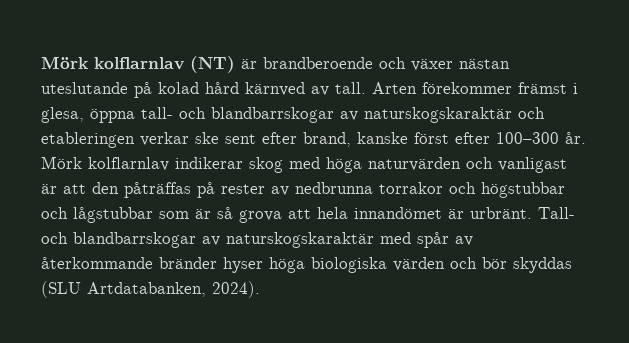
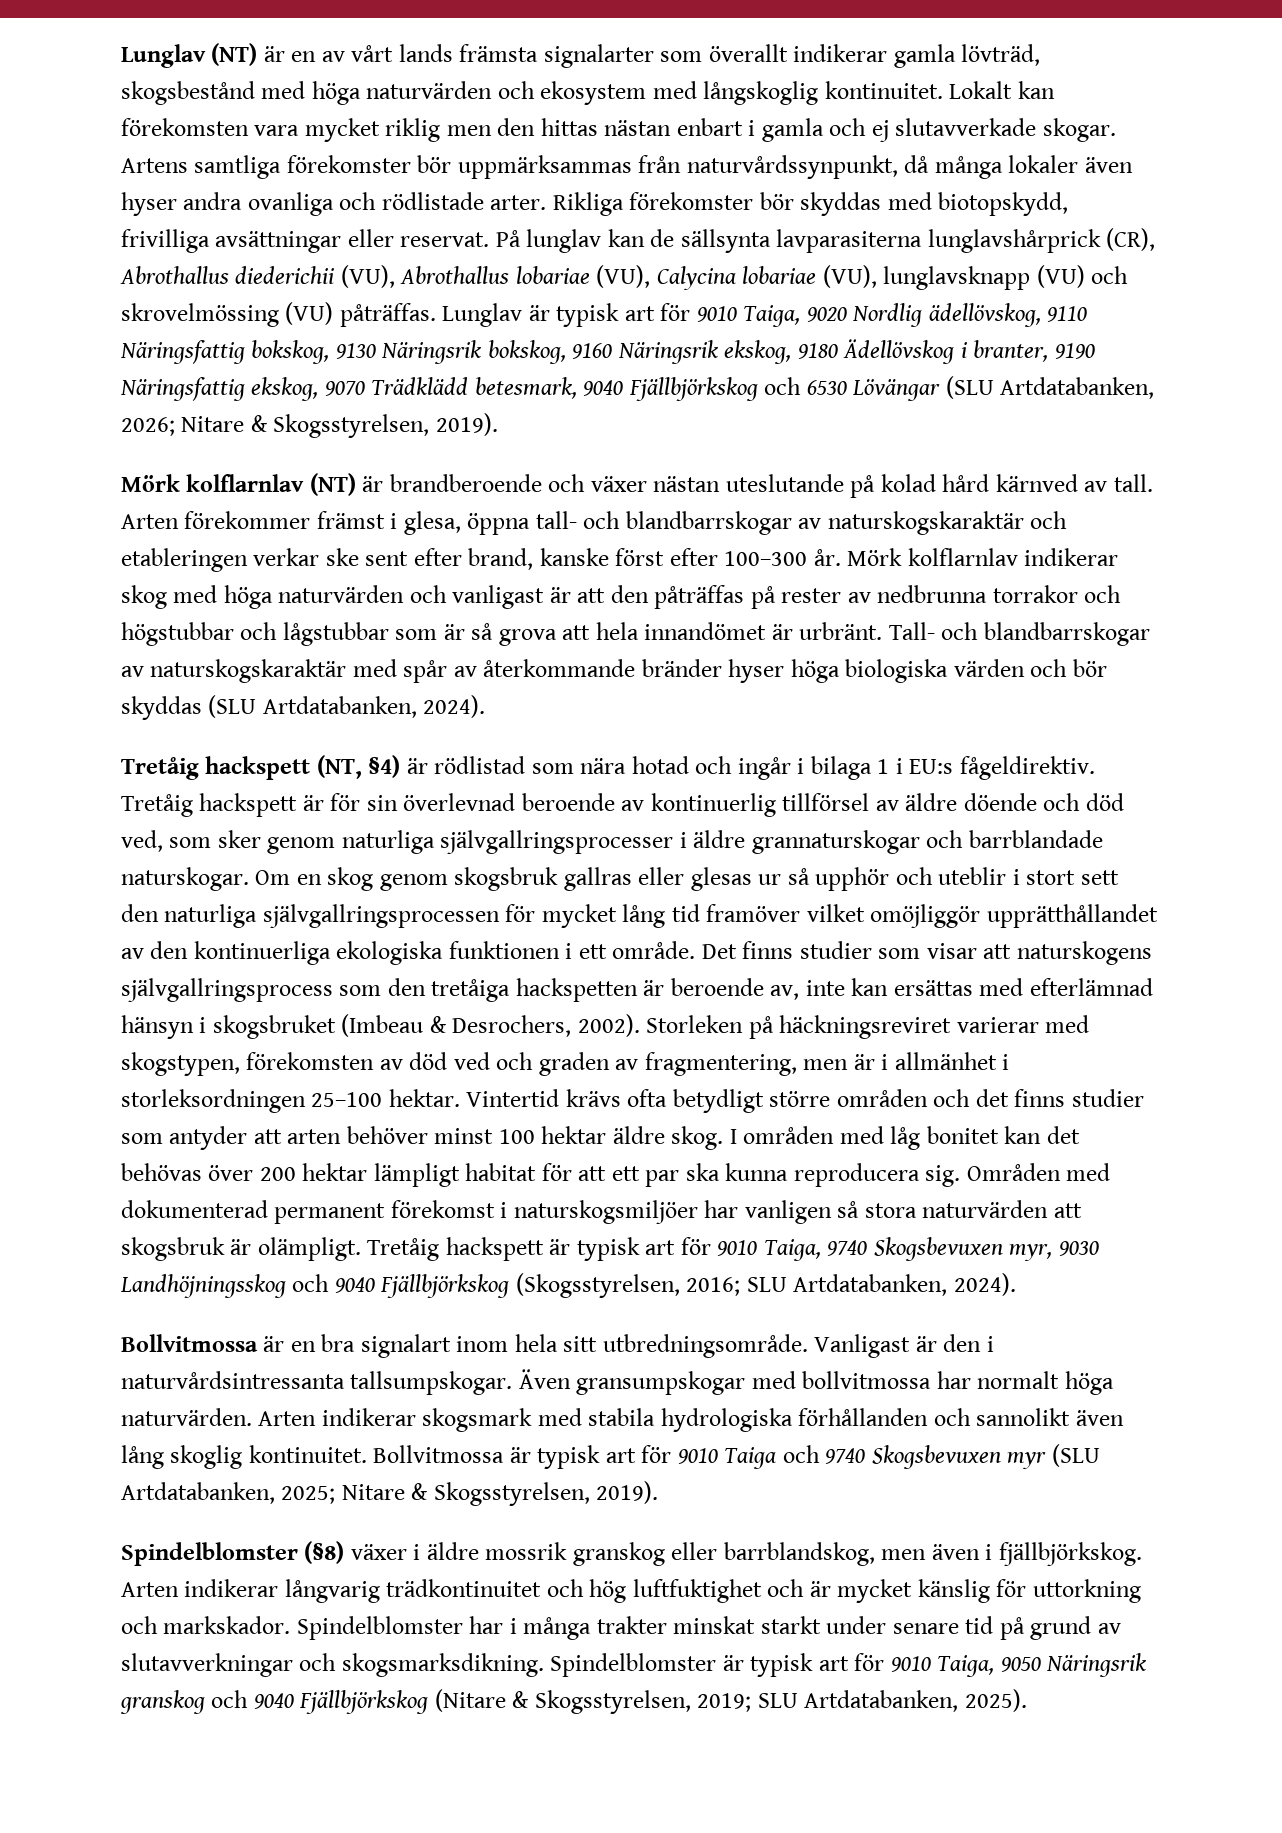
+ Lunglav (NT) är en av vårt lands främsta signalarter som överallt indikerar gamla lövträd, skogsbestånd med höga naturvärden och ekosystem med långskoglig kontinuitet. Lokalt kan förekomsten vara mycket riklig men den hittas nästan enbart i gamla och ej slutavverkade skogar. Artens samtliga förekomster bör uppmärksammas från naturvårdssynpunkt, då många lokaler även hyser andra ovanliga och rödlistade arter. Rikliga förekomster bör skyddas med biotopskydd, frivilliga avsättningar eller reservat. På lunglav kan de sällsynta lavparasiterna lunglavshårprick (CR), Abrothallus diederichii (VU), Abrothallus lobariae (VU), Calycina lobariae (VU), lunglavsknapp (VU) och skrovelmössing (VU) påträffas. Lunglav är typisk art för 9010 Taiga, 9020 Nordlig ädellövskog, 9110 Näringsfattig bokskog, 9130 Näringsrik bokskog, 9160 Näringsrik ekskog, 9180 Ädellövskog i branter, 9190 Näringsfattig ekskog, 9070 Trädklädd betesmark, 9040 Fjällbjörkskog och 6530 Lövängar (SLU Artdatabanken, 2026; Nitare & Skogsstyrelsen, 2019).
+ Tretåig hackspett (NT, §4) är rödlistad som nära hotad och ingår i bilaga 1 i EU:s fågeldirektiv. Tretåig hackspett är för sin överlevnad beroende av kontinuerlig tillförsel av äldre döende och död ved, som sker genom naturliga självgallringsprocesser i äldre grannaturskogar och barrblandade naturskogar. Om en skog genom skogsbruk gallras eller glesas ur så upphör och uteblir i stort sett den naturliga självgallringsprocessen för mycket lång tid framöver vilket omöjliggör upprätthållandet av den kontinuerliga ekologiska funktionen i ett område. Det finns studier som visar att naturskogens självgallringsprocess som den tretåiga hackspetten är beroende av, inte kan ersättas med efterlämnad hänsyn i skogsbruket (Imbeau & Desrochers, 2002). Storleken på häckningsreviret varierar med skogstypen, förekomsten av död ved och graden av fragmentering, men är i allmänhet i storleksordningen 25–100 hektar. Vintertid krävs ofta betydligt större områden och det finns studier som antyder att arten behöver minst 100 hektar äldre skog. I områden med låg bonitet kan det behövas över 200 hektar lämpligt habitat för att ett par ska kunna reproducera sig. Områden med dokumenterad permanent förekomst i naturskogsmiljöer har vanligen så stora naturvärden att skogsbruk är olämpligt. Tretåig hackspett är typisk art för 9010 Taiga, 9740 Skogsbevuxen myr, 9030 Landhöjningsskog och 9040 Fjällbjörkskog (Skogsstyrelsen, 2016; SLU Artdatabanken, 2024).
+ Bollvitmossa är en bra signalart inom hela sitt utbredningsområde. Vanligast är den i naturvårdsintressanta tallsumpskogar. Även gransumpskogar med bollvitmossa har normalt höga naturvärden. Arten indikerar skogsmark med stabila hydrologiska förhållanden och sannolikt även lång skoglig kontinuitet. Bollvitmossa är typisk art för 9010 Taiga och 9740 Skogsbevuxen myr (SLU Artdatabanken, 2025; Nitare & Skogsstyrelsen, 2019).
+ Spindelblomster (§8) växer i äldre mossrik granskog eller barrblandskog, men även i fjällbjörkskog. Arten indikerar långvarig trädkontinuitet och hög luftfuktighet och är mycket känslig för uttorkning och markskador. Spindelblomster har i många trakter minskat starkt under senare tid på grund av slutavverkningar och skogsmarksdikning. Spindelblomster är typisk art för 9010 Taiga, 9050 Näringsrik granskog och 9040 Fjällbjörkskog (Nitare & Skogsstyrelsen, 2019; SLU Artdatabanken, 2025).

